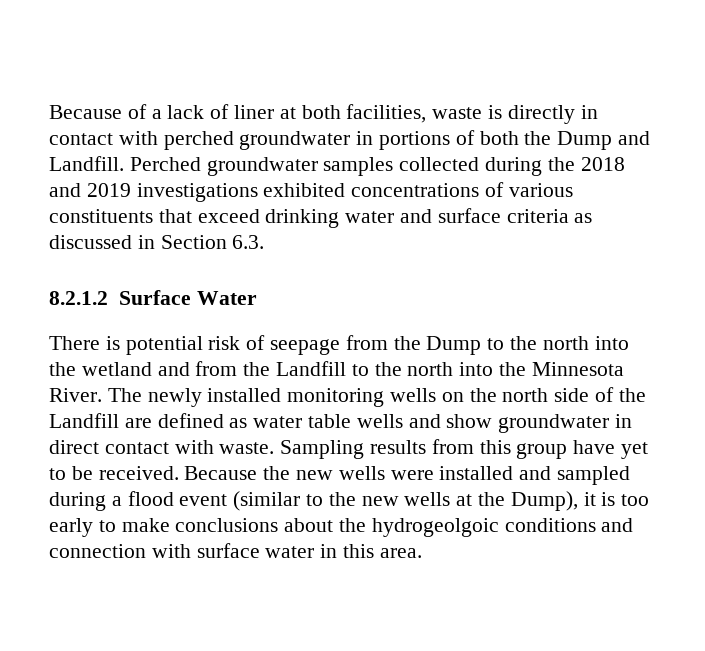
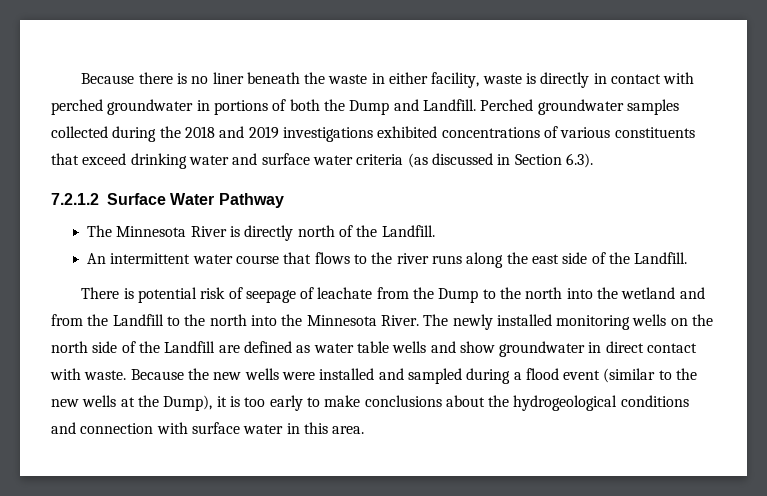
- Because of a lack of liner at both facilities, waste is directly in contact with perched groundwater in portions of both the Dump and Landfill.
+ Because there is no liner beneath the waste in either facility, waste is directly in contact with perched groundwater in portions of both the Dump and Landfill.
- Perched groundwater samples collected during the 2018 and 2019 investigations exhibited concentrations of various constituents that exceed drinking water and surface criteria as discussed in Section 6.3.
- 8.2.1.2 Surface Water
+ Perched groundwater samples collected during the 2018 and 2019 investigations exhibited concentrations of various constituents that exceed drinking water and surface water criteria (as discussed in Section 6.3).
+ 7.2.1.2 Surface Water Pathway
+ The Minnesota River is directly north of the Landfill.
+ An intermittent water course that flows to the river runs along the east side of the Landfill.
- There is potential risk of seepage from the Dump to the north into the wetland and from the Landfill to the north into the Minnesota River.
+ There is potential risk of seepage of leachate from the Dump to the north into the wetland and from the Landfill to the north into the Minnesota River.
- Sampling results from this group have yet to be received.
- Because the new wells were installed and sampled during a flood event (similar to the new wells at the Dump), it is too early to make conclusions about the hydrogeolgoic conditions and connection with surface water in this area.
+ Because the new wells were installed and sampled during a flood event (similar to the new wells at the Dump), it is too early to make conclusions about the hydrogeological conditions and connection with surface water in this area.

